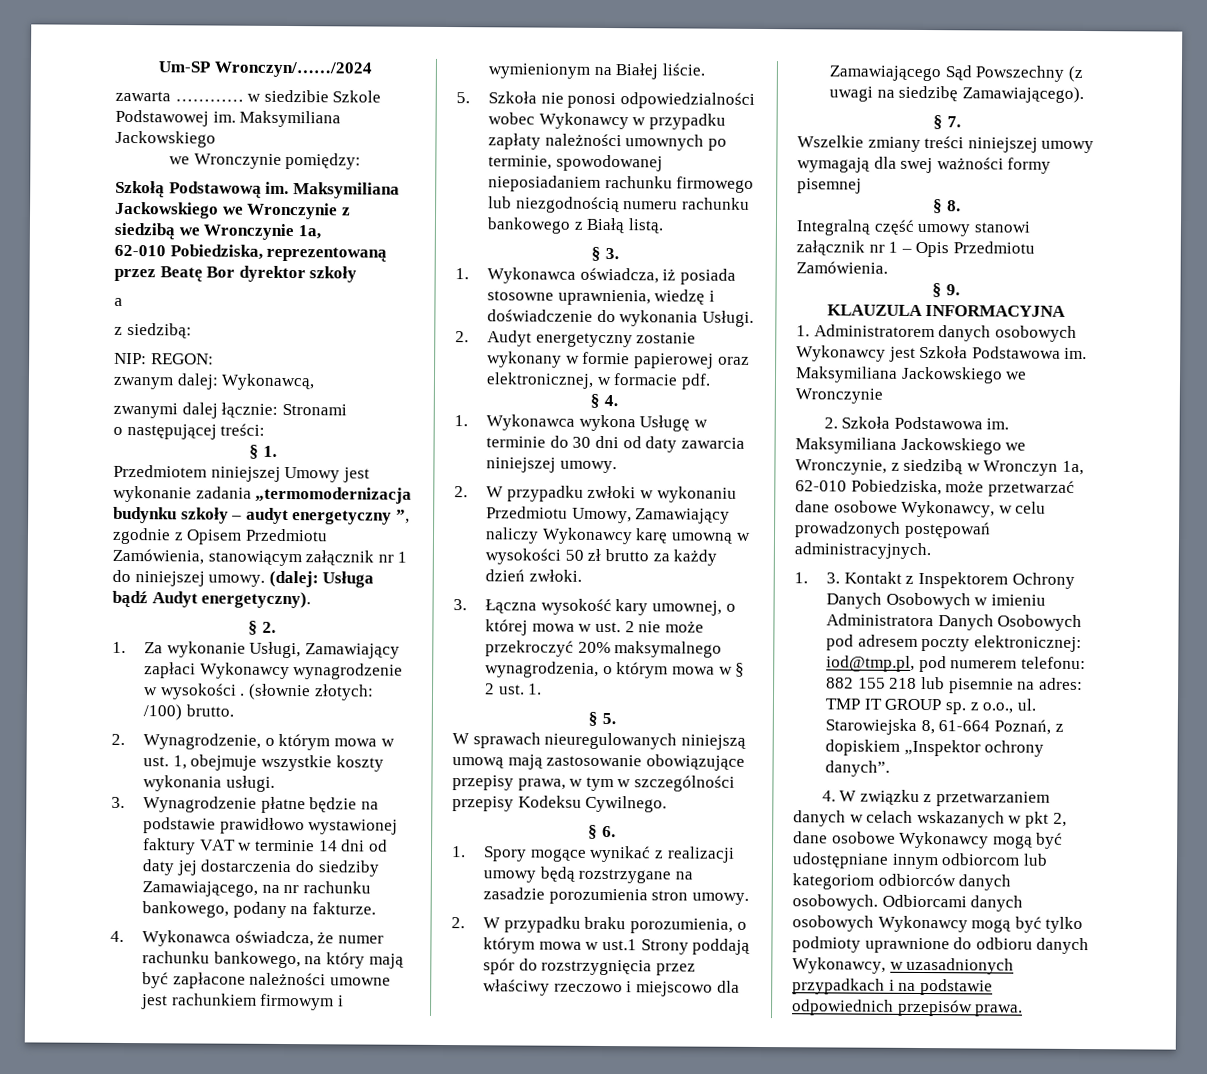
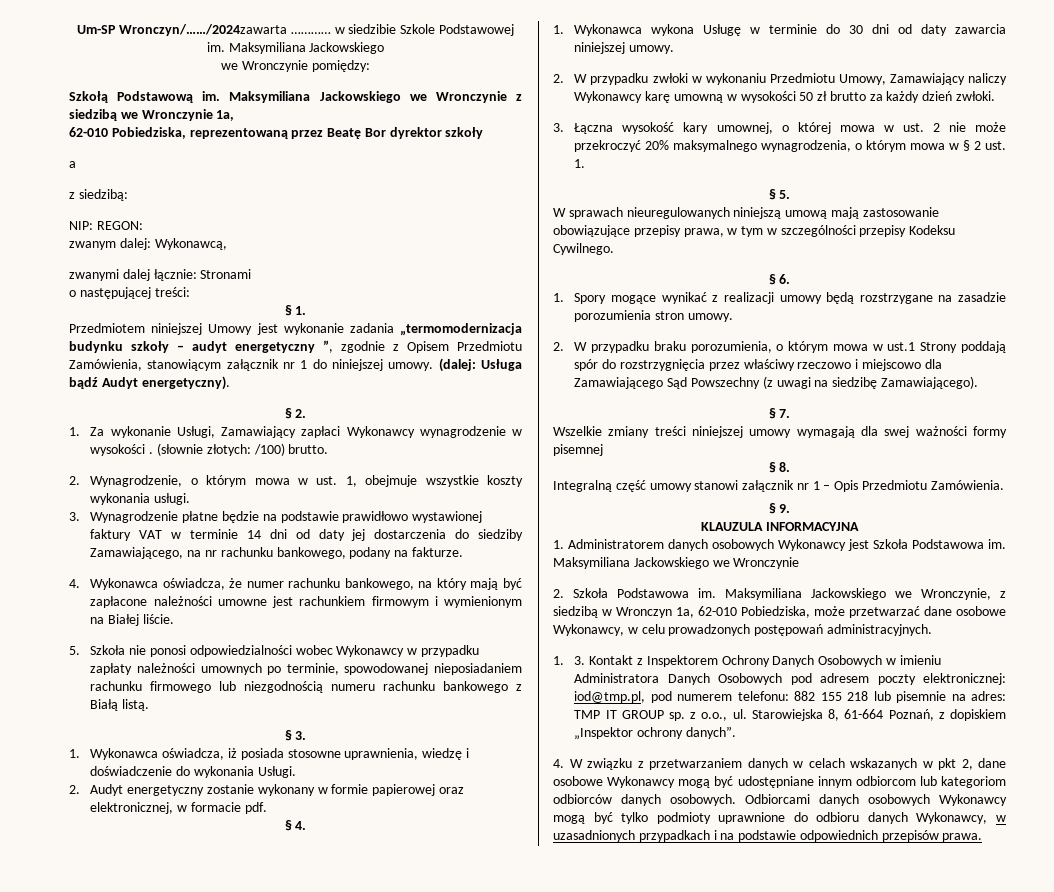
- Um-SP Wronczyn/……/2024
- zawarta ………… w siedzibie Szkole Podstawowej im.
+ Um-SP Wronczyn/……/2024zawarta ………… w siedzibie Szkole Podstawowej im.

